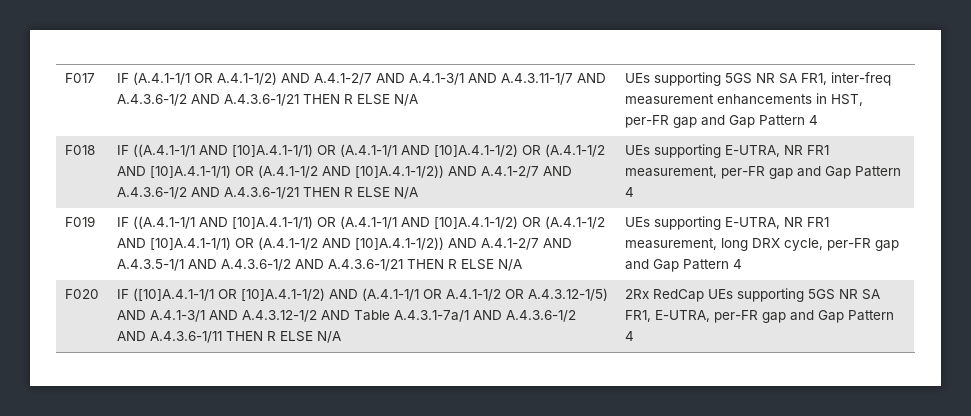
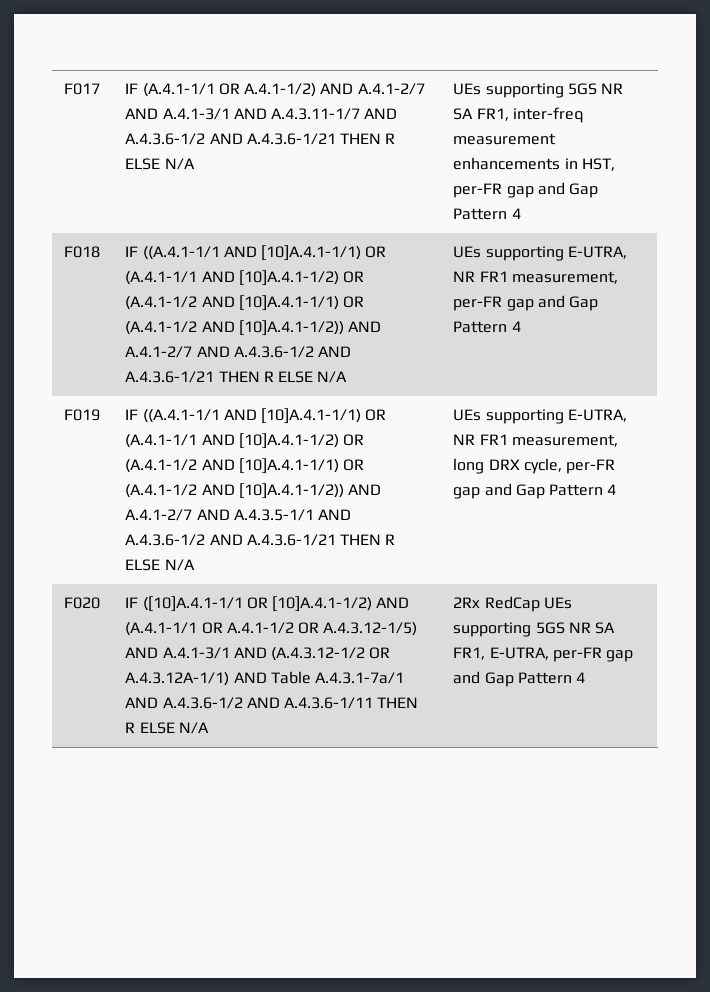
- IF ([10]A.4.1-1/1 OR [10]A.4.1-1/2) AND (A.4.1-1/1 OR A.4.1-1/2 OR A.4.3.12-1/5) AND A.4.1-3/1 AND A.4.3.12-1/2 AND Table A.4.3.1-7a/1 AND A.4.3.6-1/2 AND A.4.3.6-1/11 THEN R ELSE N/A
+ IF ([10]A.4.1-1/1 OR [10]A.4.1-1/2) AND (A.4.1-1/1 OR A.4.1-1/2 OR A.4.3.12-1/5) AND A.4.1-3/1 AND (A.4.3.12-1/2 OR A.4.3.12A-1/1) AND Table A.4.3.1-7a/1 AND A.4.3.6-1/2 AND A.4.3.6-1/11 THEN R ELSE N/A

